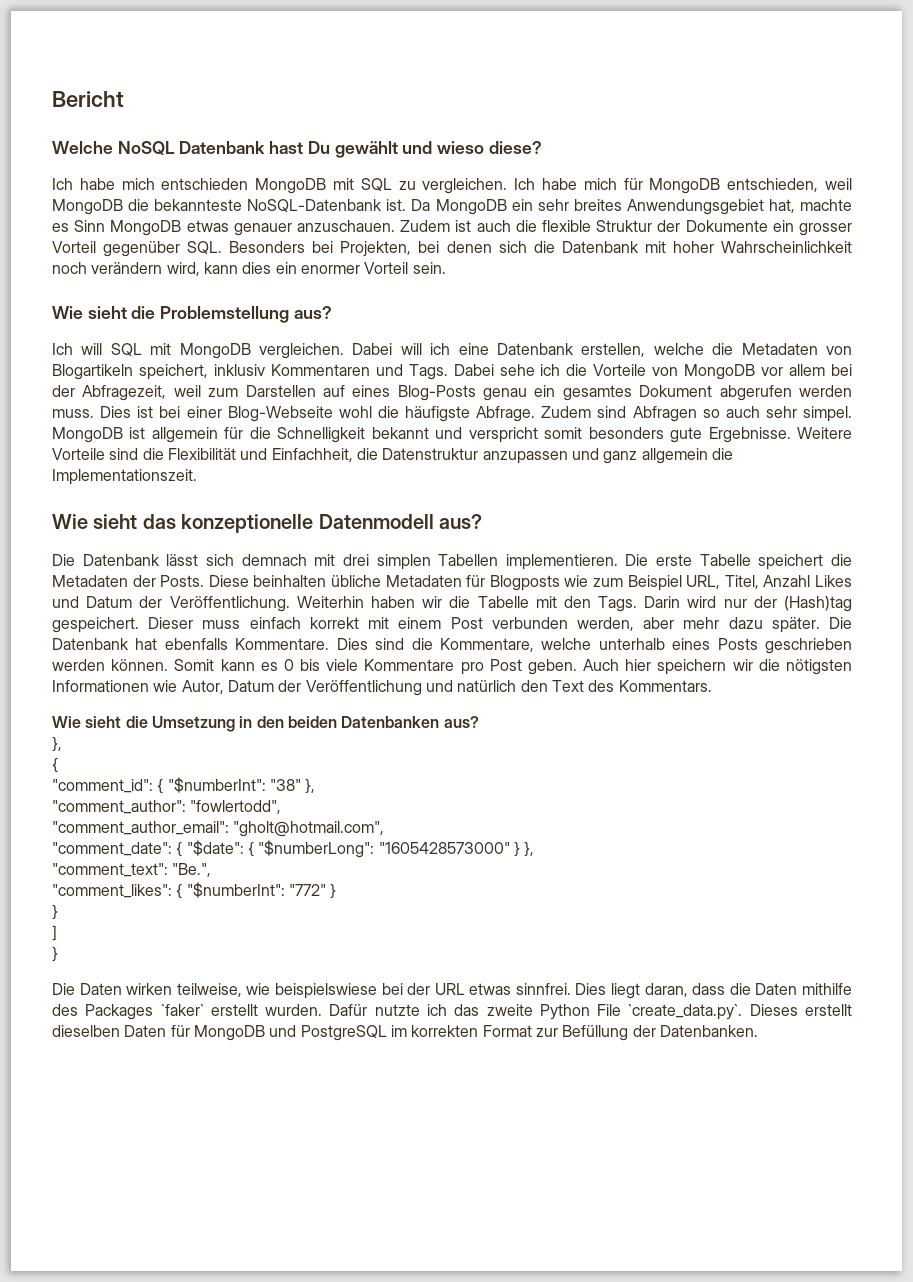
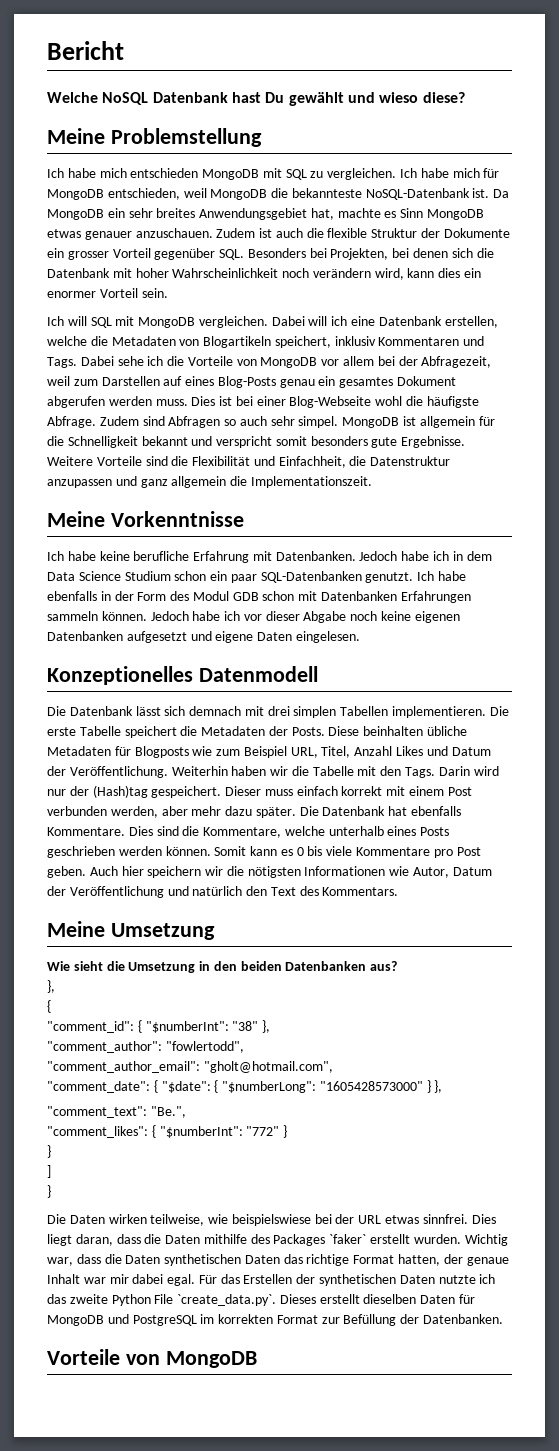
+ Meine Problemstellung
- Wie sieht die Problemstellung aus?
- Wie sieht das konzeptionelle Datenmodell aus?
+ Meine Vorkenntnisse
+ Ich habe keine berufliche Erfahrung mit Datenbanken. Jedoch habe ich in dem Data Science Studium schon ein paar SQL-Datenbanken genutzt. Ich habe ebenfalls in der Form des Modul GDB schon mit Datenbanken Erfahrungen sammeln können. Jedoch habe ich vor dieser Abgabe noch keine eigenen Datenbanken aufgesetzt und eigene Daten eingelesen.
+ Konzeptionelles Datenmodell
+ Meine Umsetzung
- Dafür nutzte ich das zweite Python File `create_data.py`. Dieses erstellt dieselben Daten für MongoDB und PostgreSQL im korrekten Format zur Befüllung der Datenbanken.
+ Wichtig war, dass die Daten synthetischen Daten das richtige Format hatten, der genaue Inhalt war mir dabei egal. Für das Erstellen der synthetischen Daten nutzte ich das zweite Python File `create_data.py`. Dieses erstellt dieselben Daten für MongoDB und PostgreSQL im korrekten Format zur Befüllung der Datenbanken.
+ Vorteile von MongoDB

